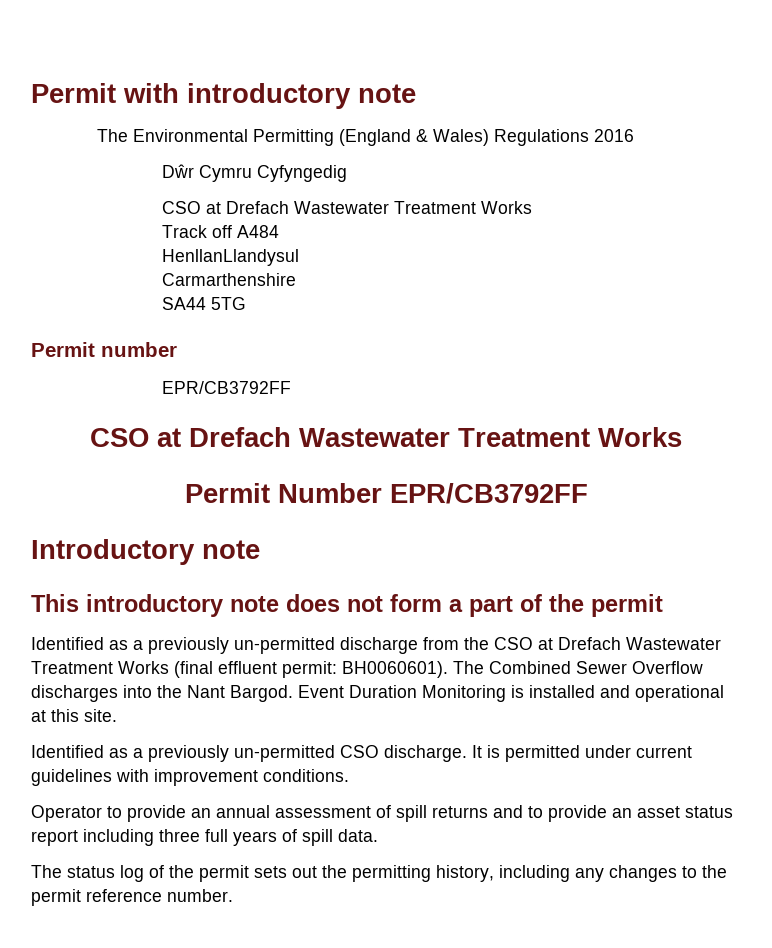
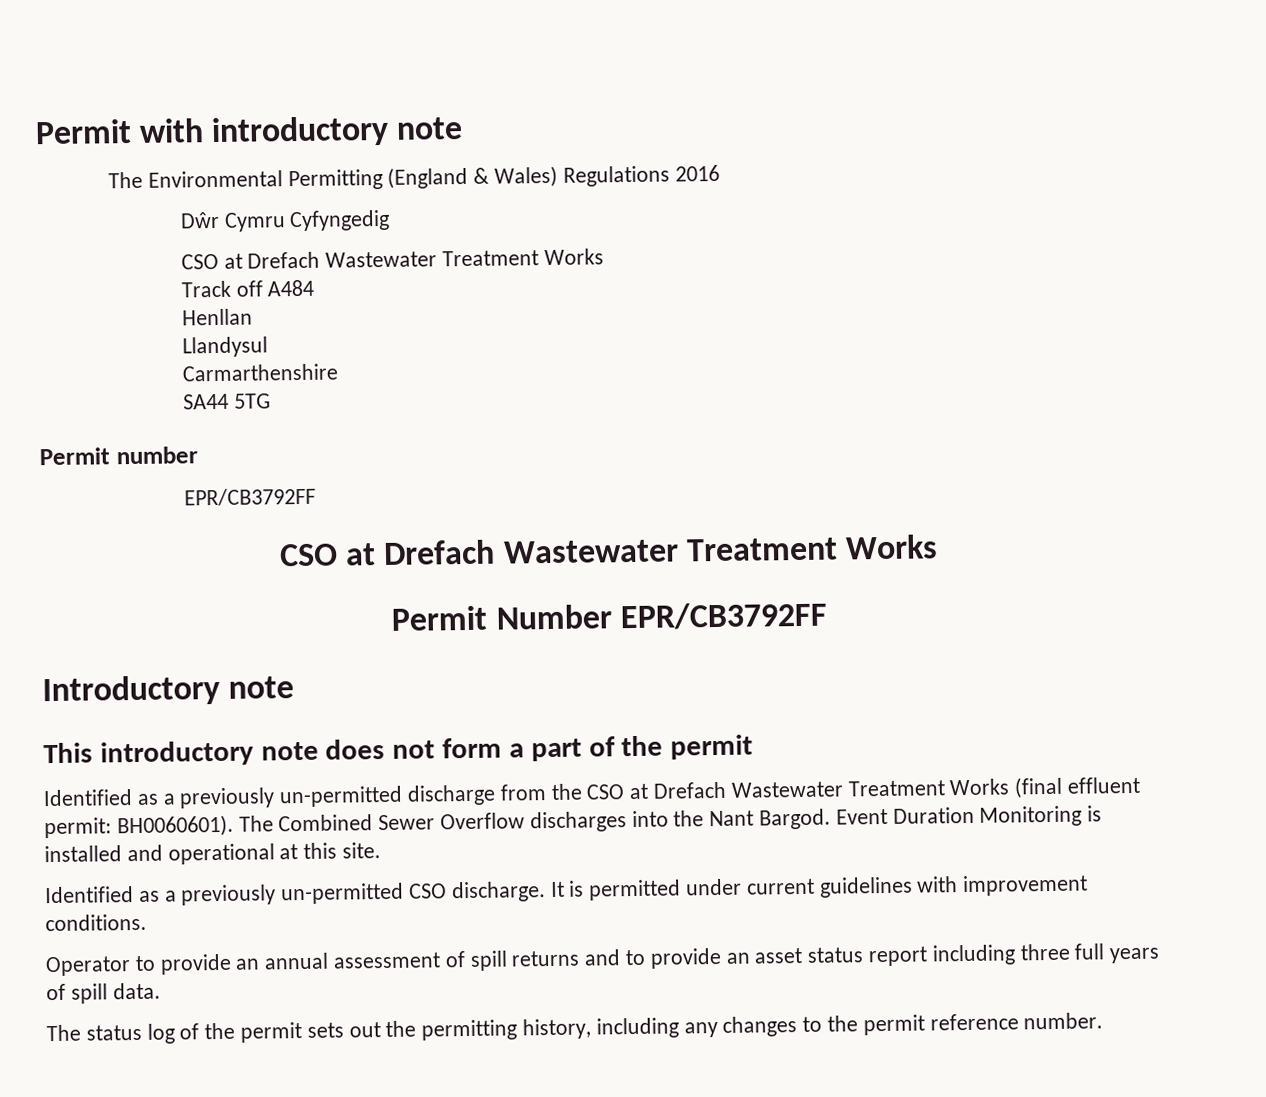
- HenllanLlandysul
+ Henllan
+ Llandysul

